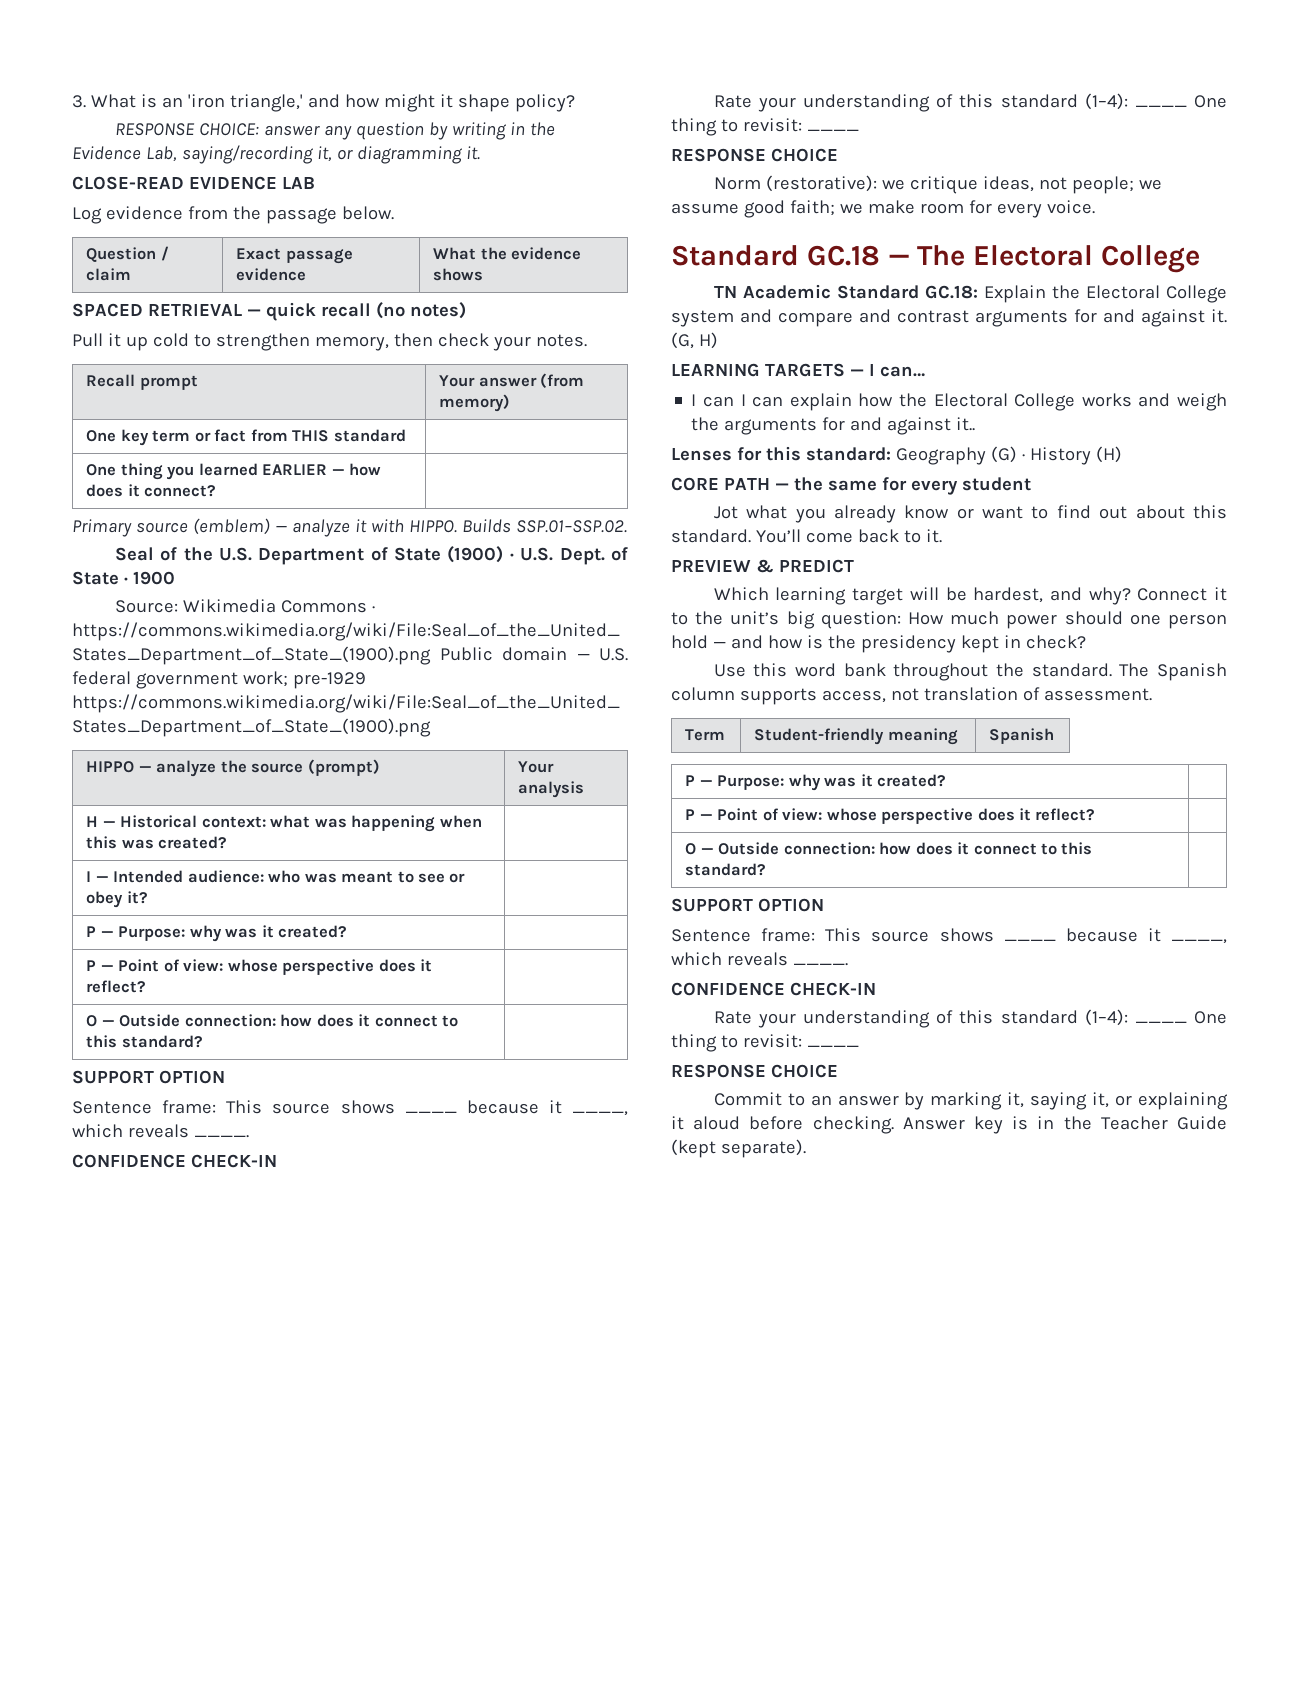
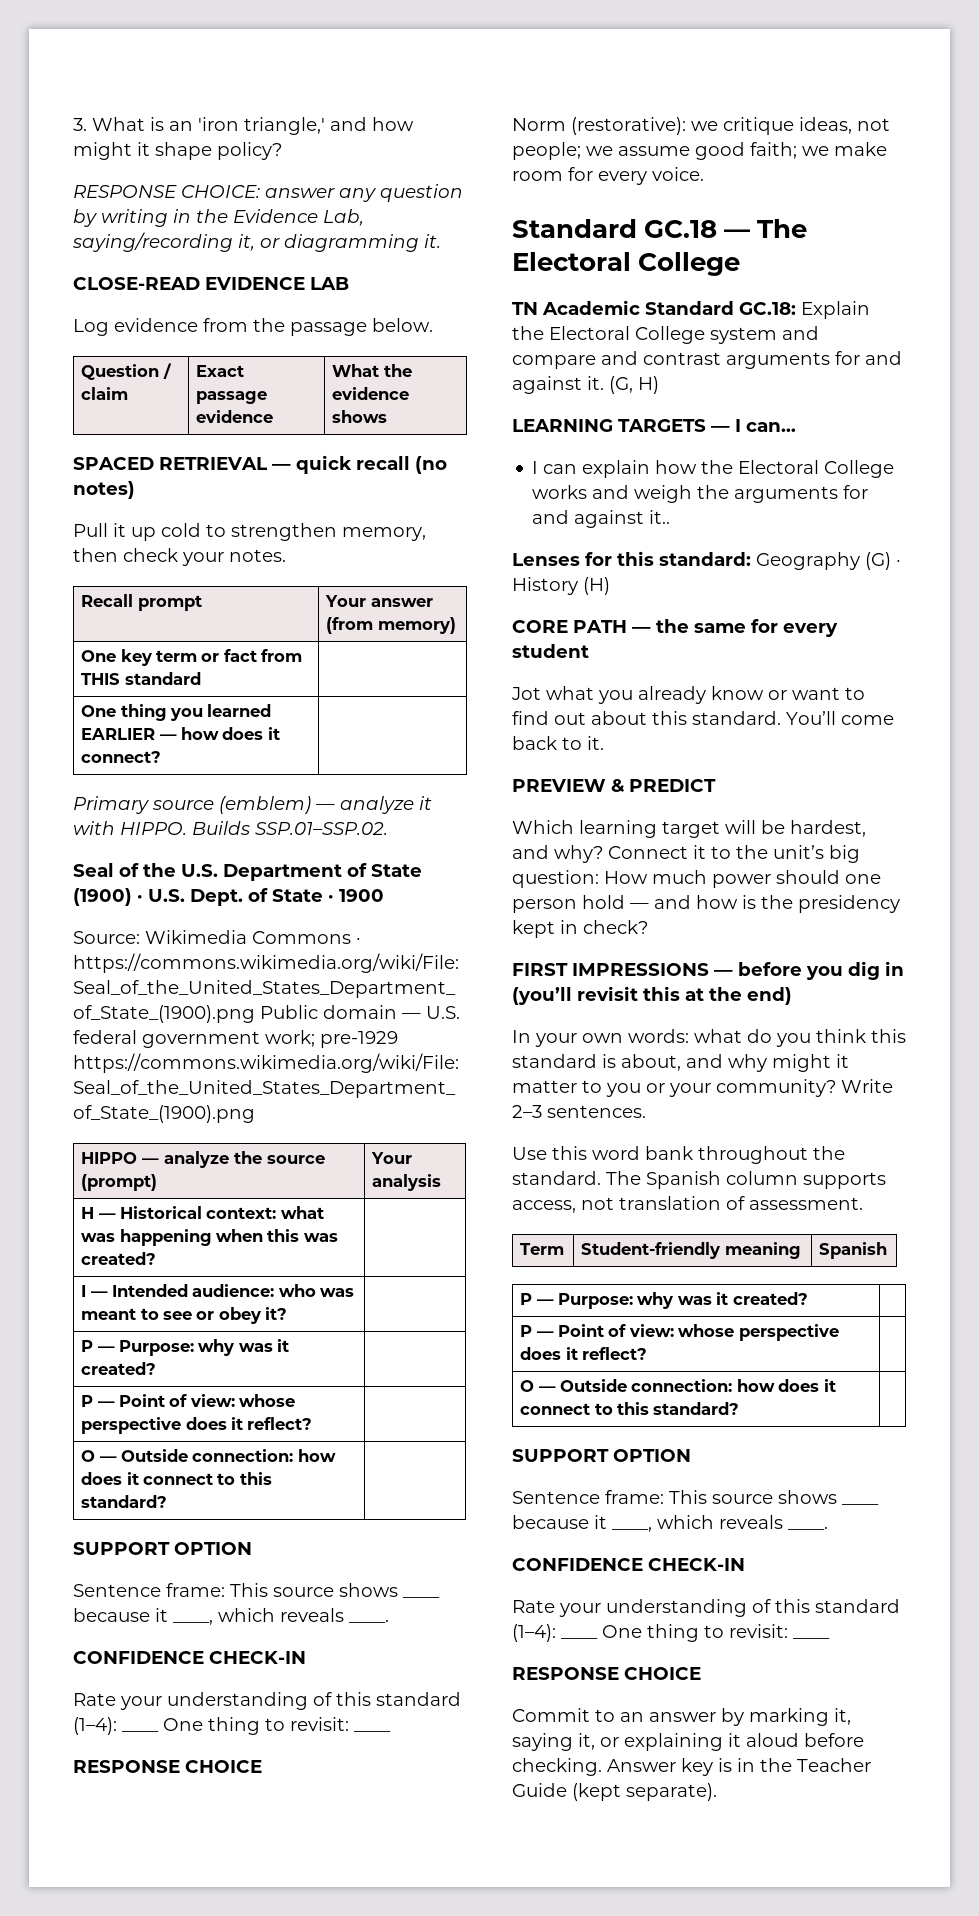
- I can I can explain how the Electoral College works and weigh the arguments for and against it..
+ I can explain how the Electoral College works and weigh the arguments for and against it..
+ FIRST IMPRESSIONS — before you dig in (you’ll revisit this at the end)
+ In your own words: what do you think this standard is about, and why might it matter to you or your community? Write 2–3 sentences.

